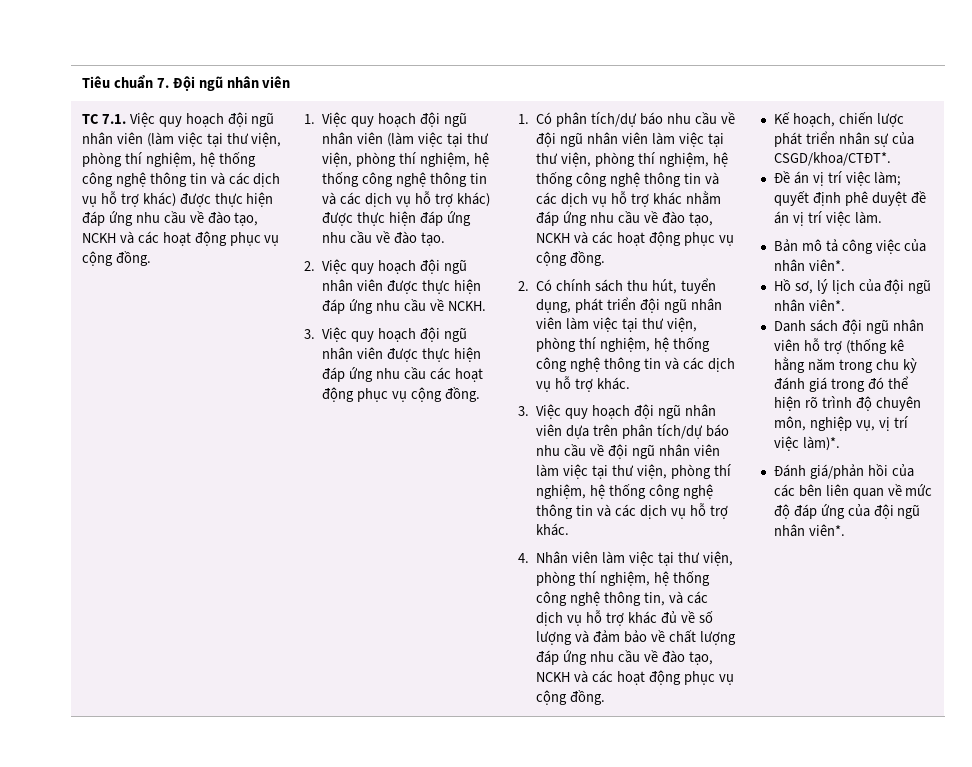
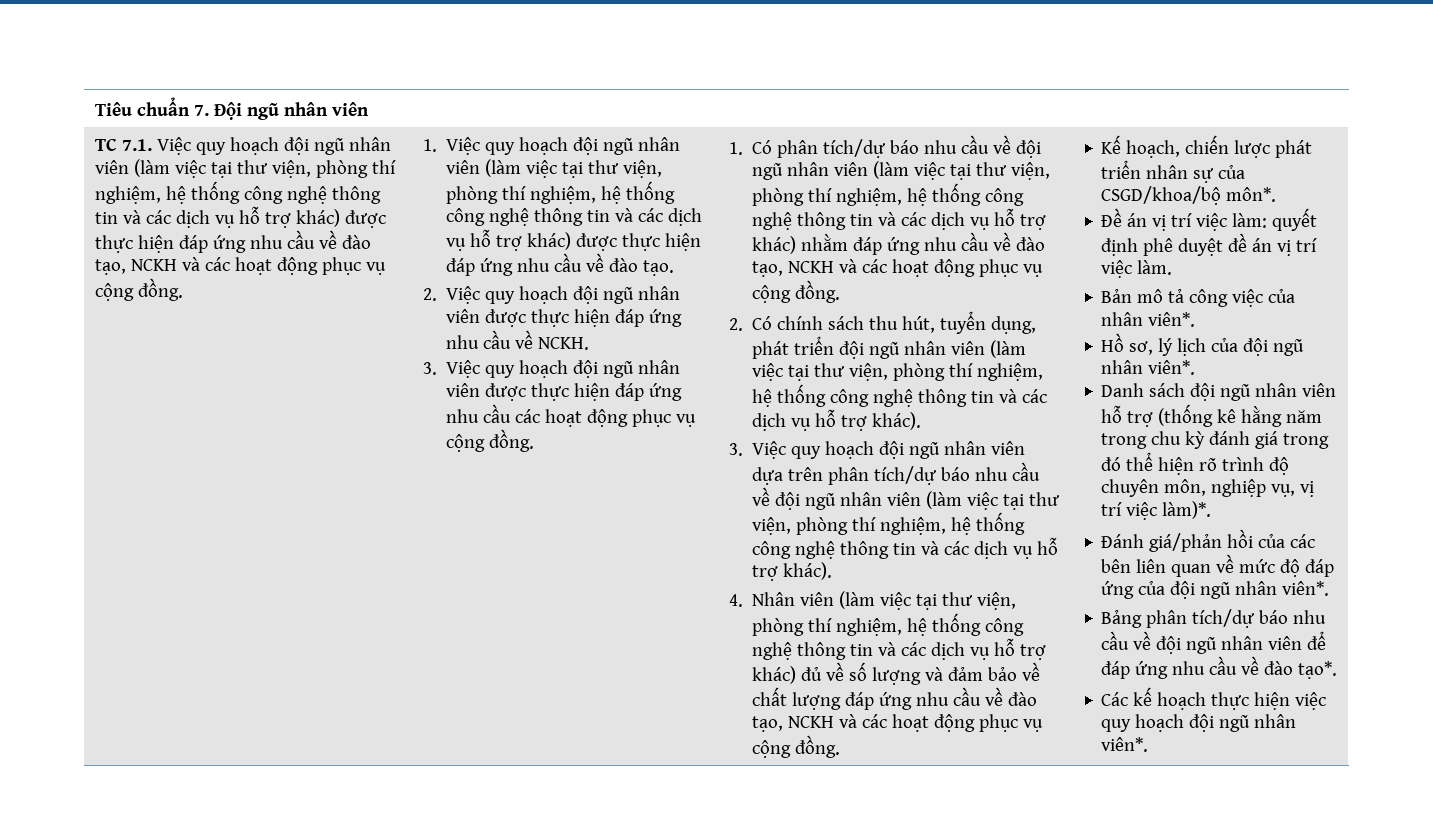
- 1. Có phân tích/dự báo nhu cầu về đội ngũ nhân viên làm việc tại thư viện, phòng thí nghiệm, hệ thống công nghệ thông tin và các dịch vụ hỗ trợ khác nhằm đáp ứng nhu cầu về đào tạo, NCKH và các hoạt động phục vụ cộng đồng.
+ 1. Có phân tích/dự báo nhu cầu về đội ngũ nhân viên (làm việc tại thư viện, phòng thí nghiệm, hệ thống công nghệ thông tin và các dịch vụ hỗ trợ khác) nhằm đáp ứng nhu cầu về đào tạo, NCKH và các hoạt động phục vụ cộng đồng.
- 2. Có chính sách thu hút, tuyển dụng, phát triển đội ngũ nhân viên làm việc tại thư viện, phòng thí nghiệm, hệ thống công nghệ thông tin và các dịch vụ hỗ trợ khác.
+ 2. Có chính sách thu hút, tuyển dụng, phát triển đội ngũ nhân viên (làm việc tại thư viện, phòng thí nghiệm, hệ thống công nghệ thông tin và các dịch vụ hỗ trợ khác).
- 3. Việc quy hoạch đội ngũ nhân viên dựa trên phân tích/dự báo nhu cầu về đội ngũ nhân viên làm việc tại thư viện, phòng thí nghiệm, hệ thống công nghệ thông tin và các dịch vụ hỗ trợ khác.
+ 3. Việc quy hoạch đội ngũ nhân viên dựa trên phân tích/dự báo nhu cầu về đội ngũ nhân viên (làm việc tại thư viện, phòng thí nghiệm, hệ thống công nghệ thông tin và các dịch vụ hỗ trợ khác).
- 4. Nhân viên làm việc tại thư viện, phòng thí nghiệm, hệ thống công nghệ thông tin, và các dịch vụ hỗ trợ khác đủ về số lượng và đảm bảo về chất lượng đáp ứng nhu cầu về đào tạo, NCKH và các hoạt động phục vụ cộng đồng.
+ 4. Nhân viên (làm việc tại thư viện, phòng thí nghiệm, hệ thống công nghệ thông tin và các dịch vụ hỗ trợ khác) đủ về số lượng và đảm bảo về chất lượng đáp ứng nhu cầu về đào tạo, NCKH và các hoạt động phục vụ cộng đồng.
- Kế hoạch, chiến lược phát triển nhân sự của CSGD/khoa/CTĐT*.
+ Kế hoạch, chiến lược phát triển nhân sự của CSGD/khoa/bộ môn*.
- Đề án vị trí việc làm; quyết định phê duyệt đề án vị trí việc làm.
+ Đề án vị trí việc làm: quyết định phê duyệt đề án vị trí việc làm.
+ Bảng phân tích/dự báo nhu cầu về đội ngũ nhân viên để đáp ứng nhu cầu về đào tạo*.
+ Các kế hoạch thực hiện việc quy hoạch đội ngũ nhân viên*.

